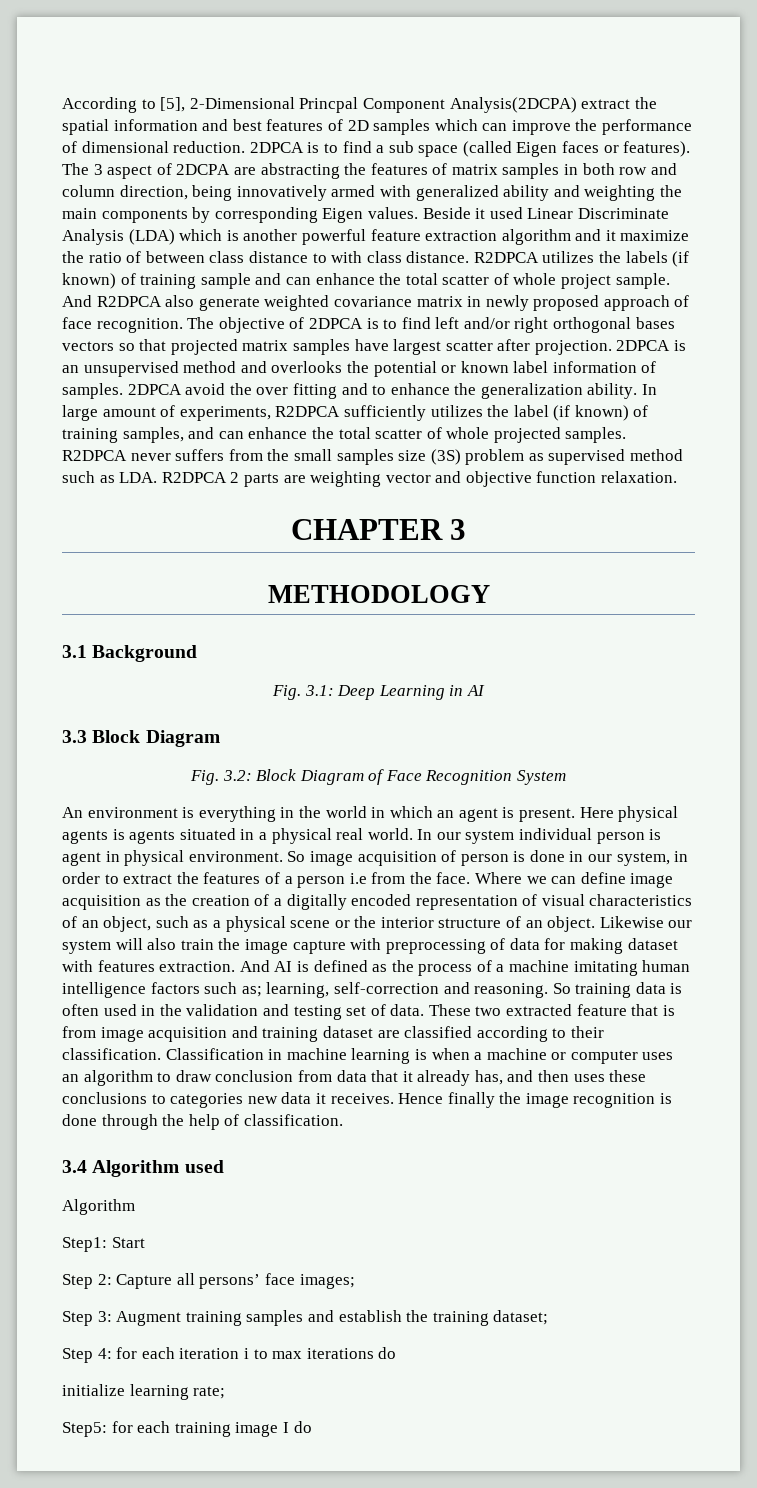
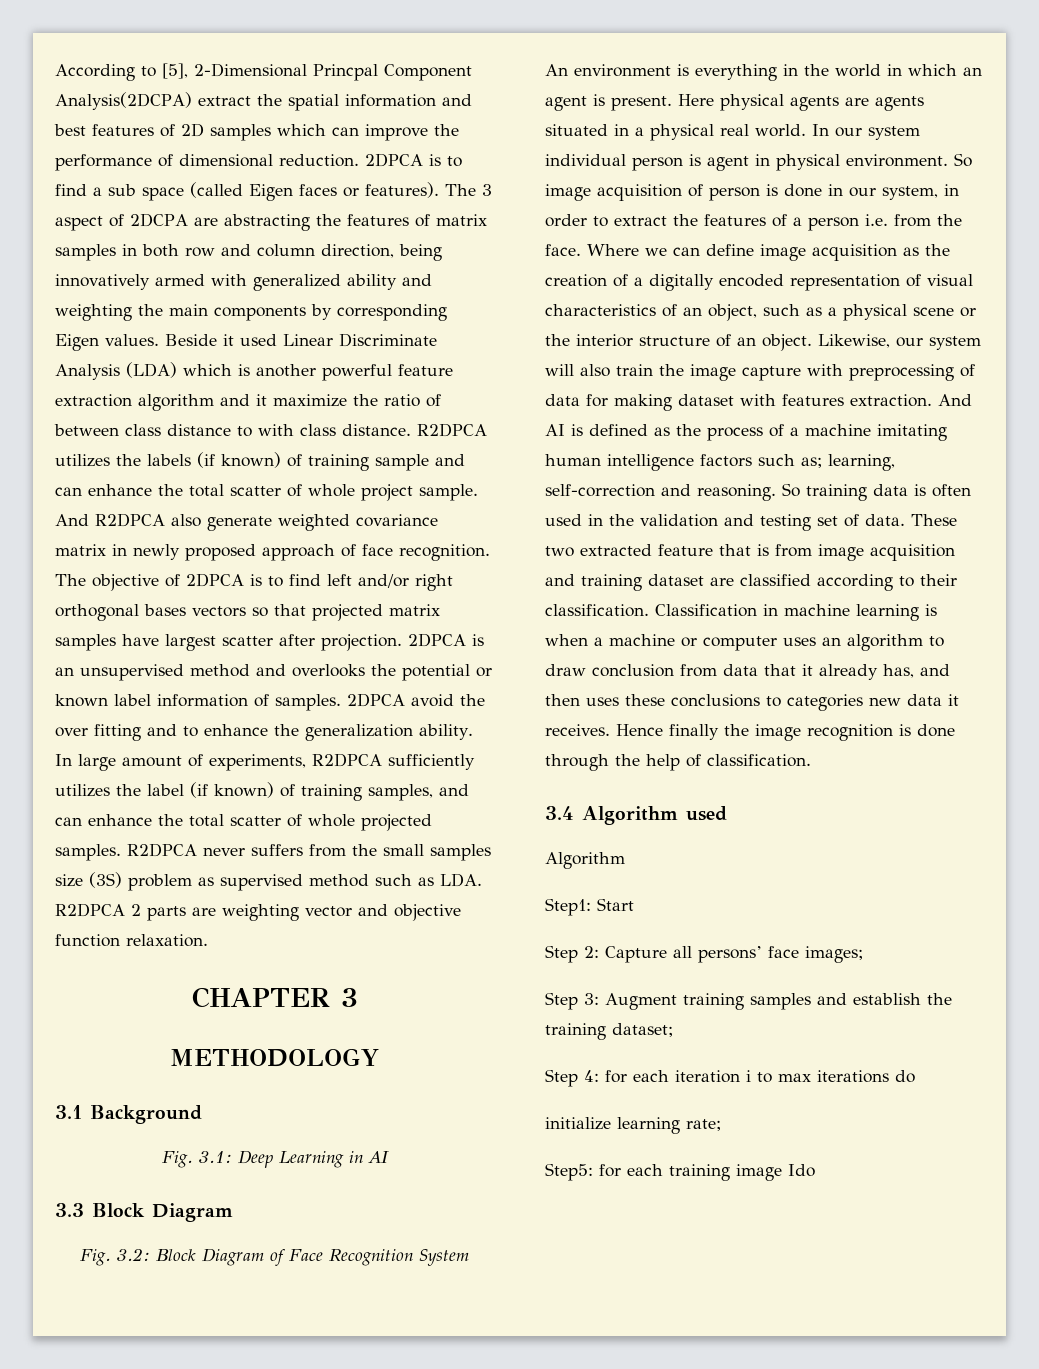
- Here physical agents is agents situated in a physical real world.
+ Here physical agents are agents situated in a physical real world.
- So image acquisition of person is done in our system, in order to extract the features of a person i.e from the face.
+ So image acquisition of person is done in our system, in order to extract the features of a person i.e. from the face.
- Likewise our system will also train the image capture with preprocessing of data for making dataset with features extraction.
+ Likewise, our system will also train the image capture with preprocessing of data for making dataset with features extraction.
- Step5: for each training image I do
+ Step5: for each training image Ido

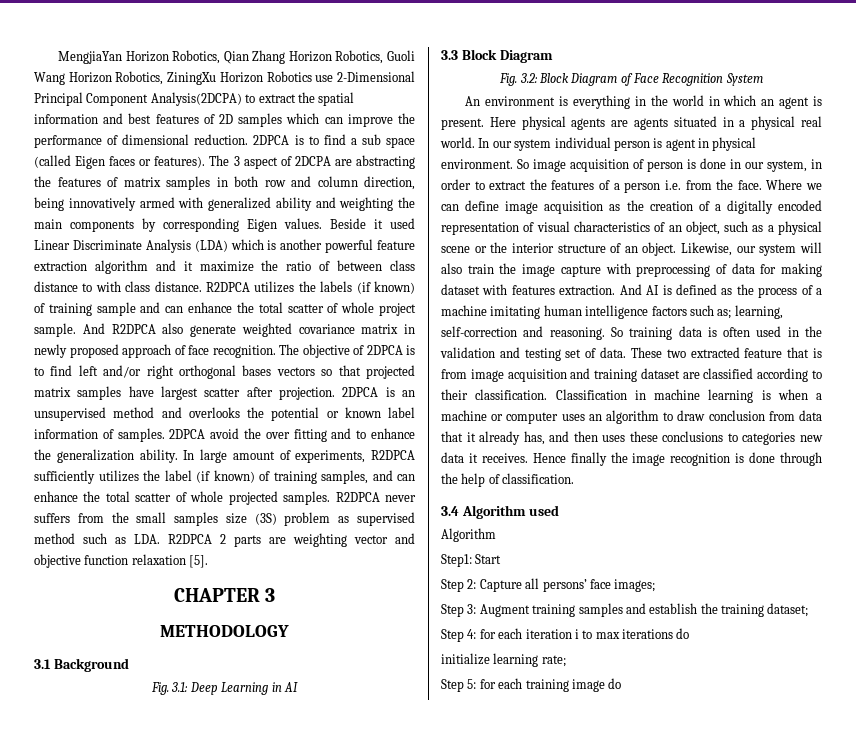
- According to [5], 2-Dimensional Princpal Component Analysis(2DCPA) extract the spatial information and best features of 2D samples which can improve the performance of dimensional reduction.
+ MengjiaYan Horizon Robotics, Qian Zhang Horizon Robotics, Guoli Wang Horizon Robotics, ZiningXu Horizon Robotics use 2-Dimensional Principal Component Analysis(2DCPA) to extract the spatial information and best features of 2D samples which can improve the performance of dimensional reduction.
- R2DPCA never suffers from the small samples size (3S) problem as supervised method such as LDA. R2DPCA 2 parts are weighting vector and objective function relaxation.
+ R2DPCA never suffers from the small samples size (3S) problem as supervised method such as LDA. R2DPCA 2 parts are weighting vector and objective function relaxation [5].
- Step5: for each training image Ido
+ Step 5: for each training image do

